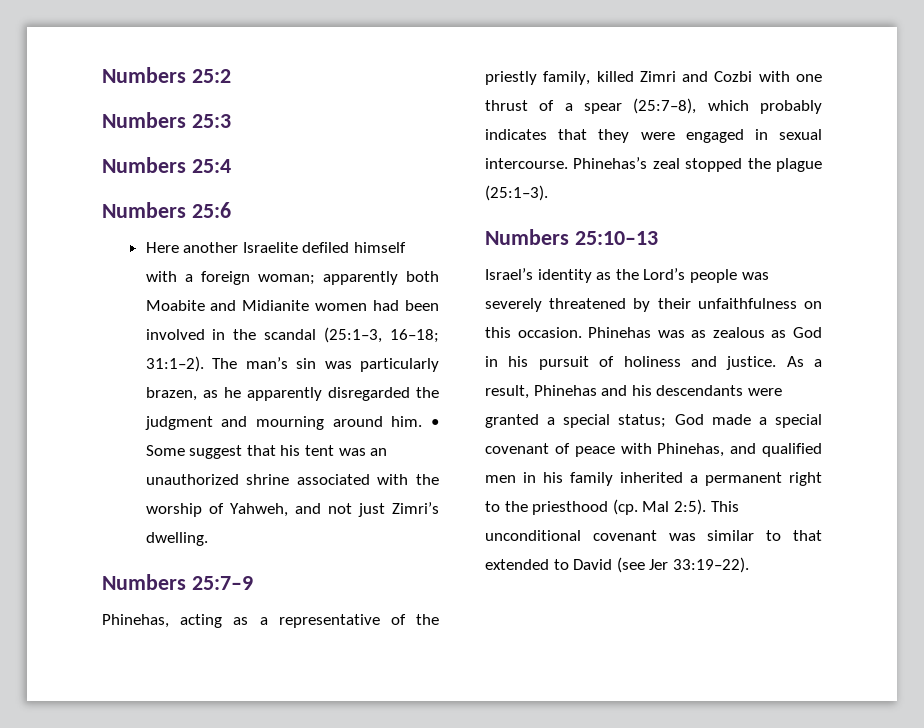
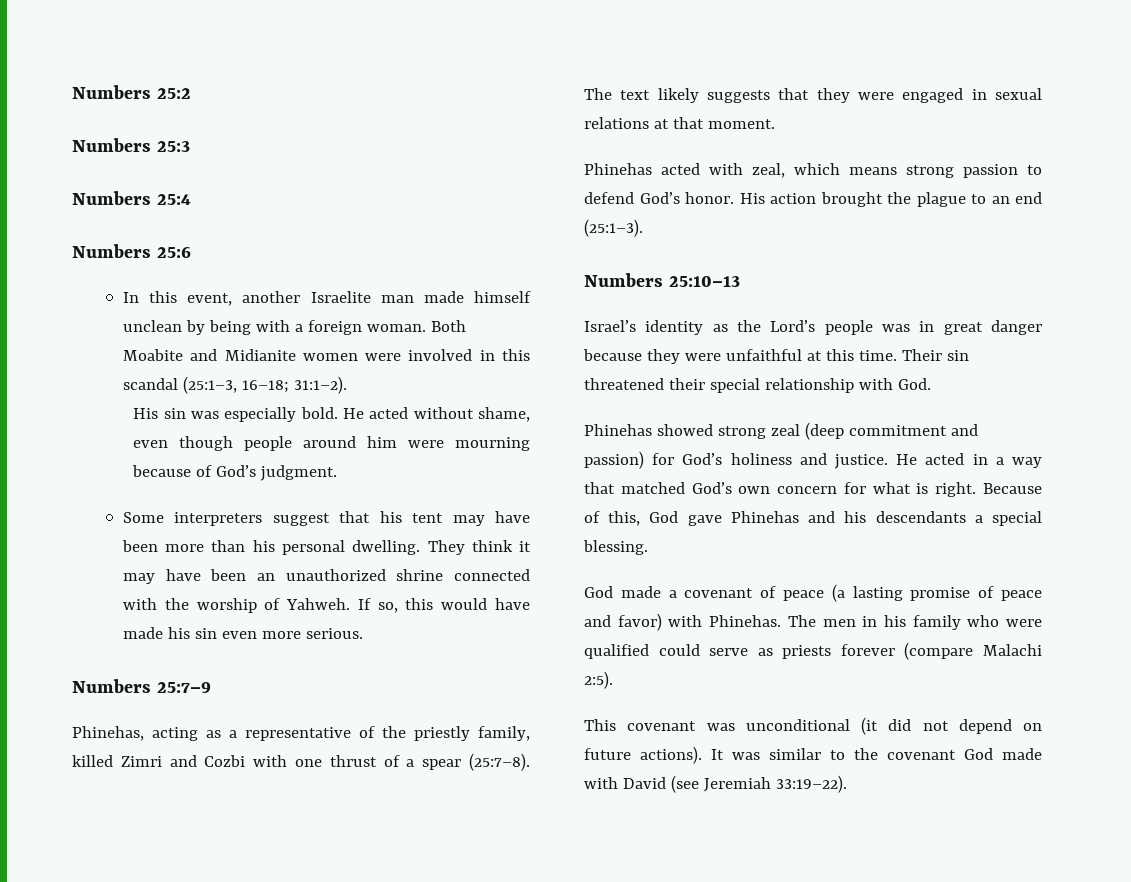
- Here another Israelite defiled himself with a foreign woman; apparently both Moabite and Midianite women had been involved in the scandal (25:1–3, 16–18; 31:1–2). The man’s sin was particularly brazen, as he apparently disregarded the judgment and mourning around him. • Some suggest that his tent was an unauthorized shrine associated with the worship of Yahweh, and not just Zimri’s dwelling.
+ In this event, another Israelite man made himself unclean by being with a foreign woman. Both Moabite and Midianite women were involved in this scandal (25:1–3, 16–18; 31:1–2).
+ His sin was especially bold. He acted without shame, even though people around him were mourning because of God’s judgment.
+ Some interpreters suggest that his tent may have been more than his personal dwelling. They think it may have been an unauthorized shrine connected with the worship of Yahweh. If so, this would have made his sin even more serious.
- Phinehas, acting as a representative of the priestly family, killed Zimri and Cozbi with one thrust of a spear (25:7–8), which probably indicates that they were engaged in sexual intercourse. Phinehas’s zeal stopped the plague (25:1–3).
+ Phinehas, acting as a representative of the priestly family, killed Zimri and Cozbi with one thrust of a spear (25:7–8). The text likely suggests that they were engaged in sexual relations at that moment.
+ Phinehas acted with zeal, which means strong passion to defend God’s honor. His action brought the plague to an end (25:1–3).
- Israel’s identity as the Lord’s people was severely threatened by their unfaithfulness on this occasion. Phinehas was as zealous as God in his pursuit of holiness and justice. As a result, Phinehas and his descendants were granted a special status; God made a special covenant of peace with Phinehas, and qualified men in his family inherited a permanent right to the priesthood (cp. Mal 2:5). This unconditional covenant was similar to that extended to David (see Jer 33:19–22).
+ Israel’s identity as the Lord’s people was in great danger because they were unfaithful at this time. Their sin threatened their special relationship with God.
+ Phinehas showed strong zeal (deep commitment and passion) for God’s holiness and justice. He acted in a way that matched God’s own concern for what is right. Because of this, God gave Phinehas and his descendants a special blessing.
+ God made a covenant of peace (a lasting promise of peace and favor) with Phinehas. The men in his family who were qualified could serve as priests forever (compare Malachi 2:5).
+ This covenant was unconditional (it did not depend on future actions). It was similar to the covenant God made with David (see Jeremiah 33:19–22).

